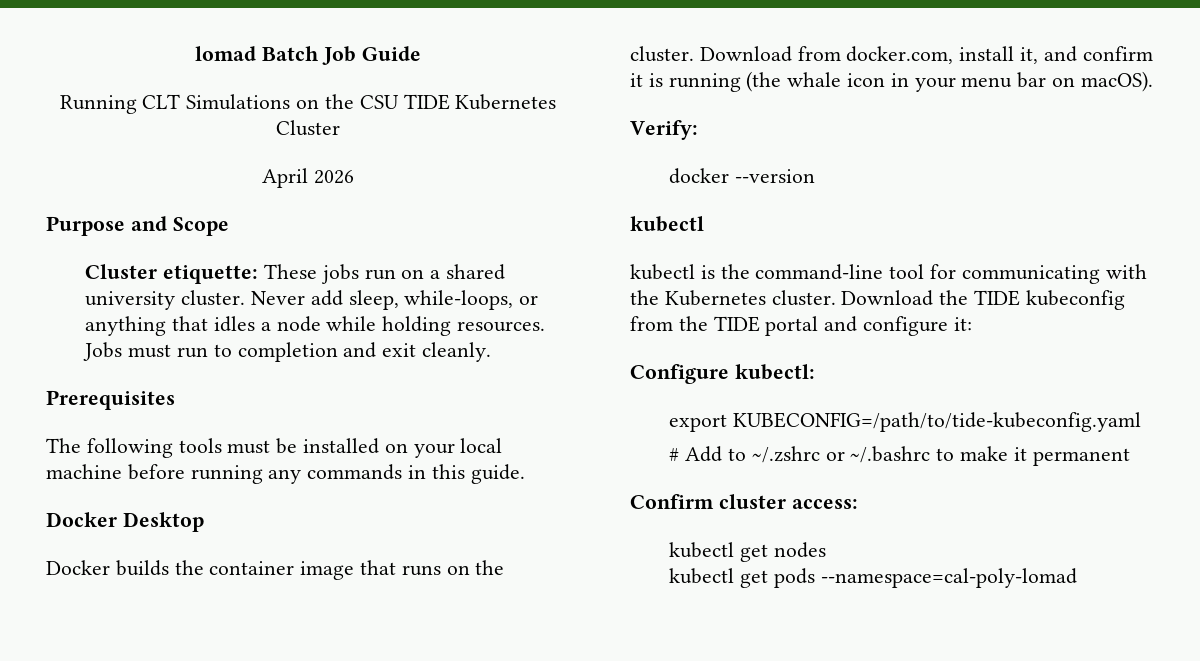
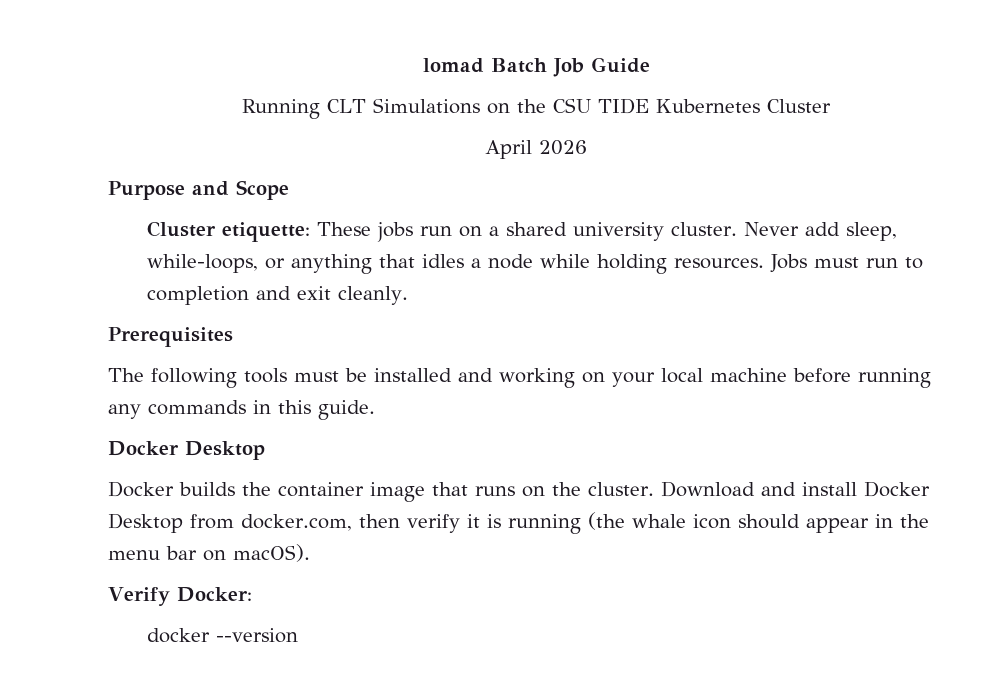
- The following tools must be installed on your local machine before running any commands in this guide.
+ The following tools must be installed and working on your local machine before running any commands in this guide.
- Download from docker.com, install it, and confirm it is running (the whale icon in your menu bar on macOS).
+ Download and install Docker Desktop from docker.com, then verify it is running (the whale icon should appear in the menu bar on macOS).
- Verify:
+ Verify Docker:
  docker --version
- kubectl
- kubectl is the command-line tool for communicating with the Kubernetes cluster. Download the TIDE kubeconfig from the TIDE portal and configure it:
- Configure kubectl:
- export KUBECONFIG=/path/to/tide-kubeconfig.yaml
- # Add to ~/.zshrc or ~/.bashrc to make it permanent
- Confirm cluster access:
- kubectl get nodes
- kubectl get pods --namespace=cal-poly-lomad

